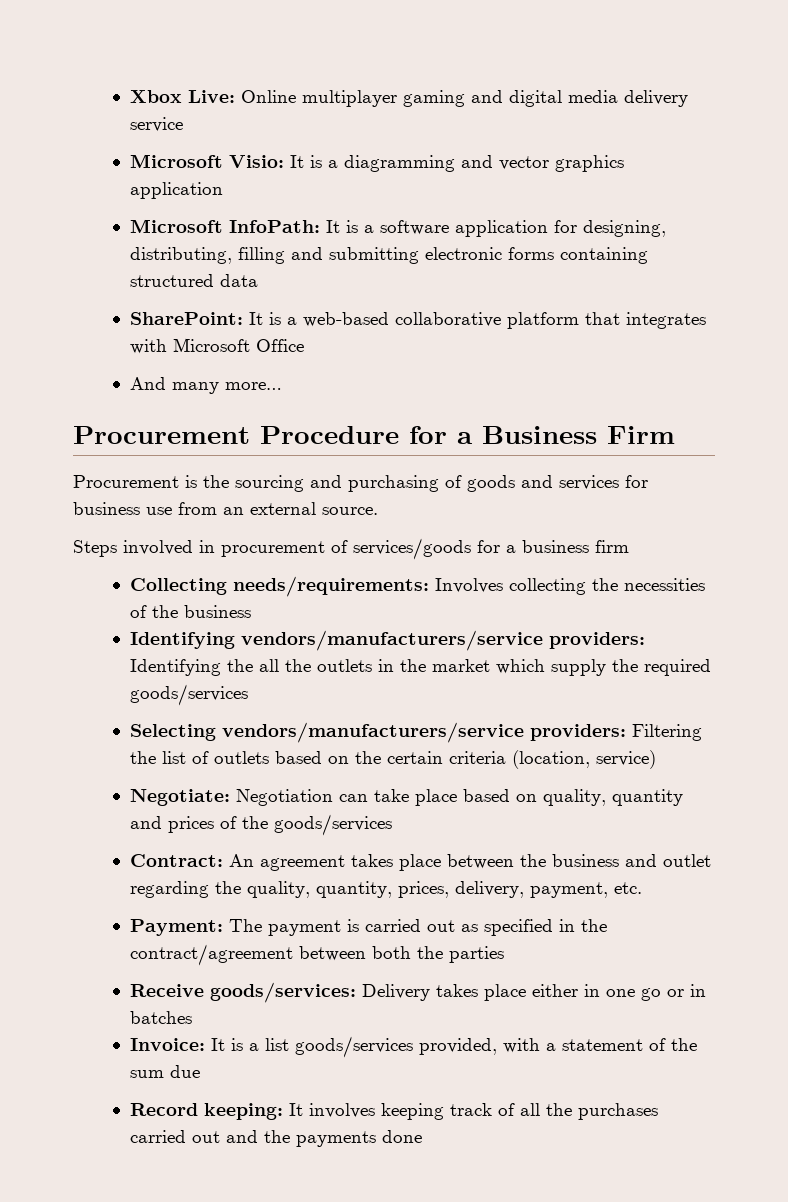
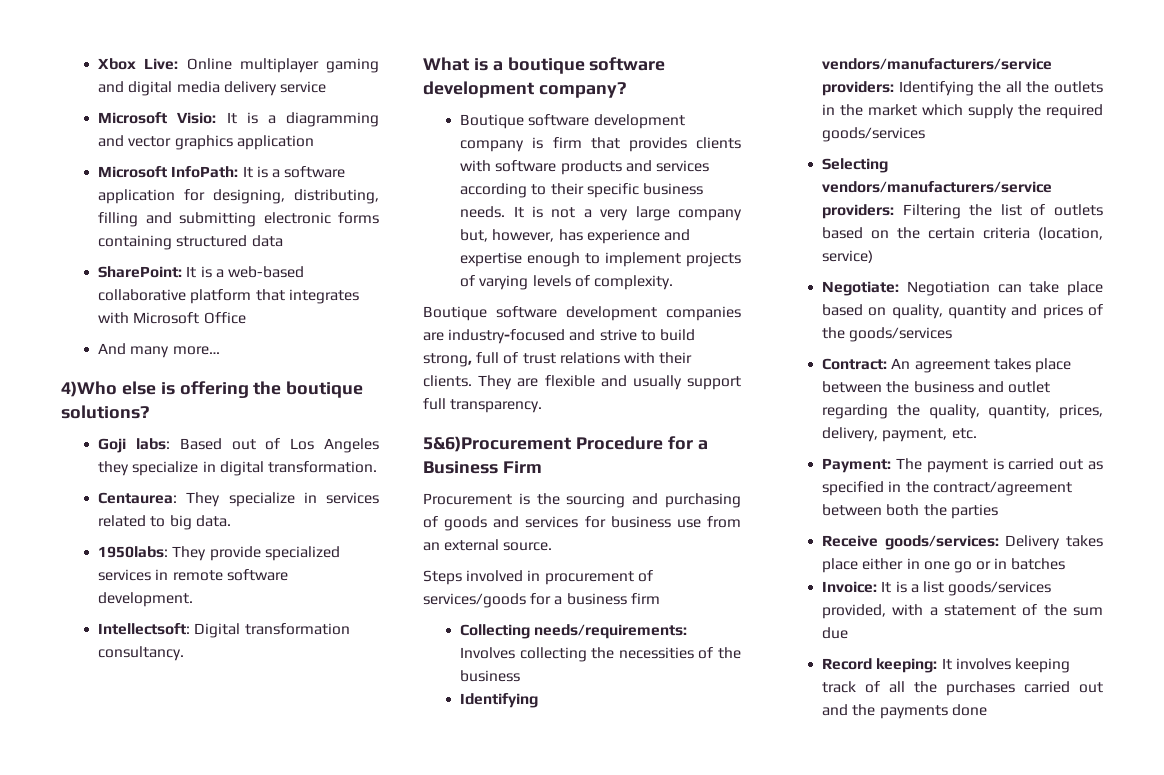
- Procurement Procedure for a Business Firm
+ 4)Who else is offering the boutique solutions?
+ Goji labs: Based out of Los Angeles they specialize in digital transformation.
+ Centaurea: They specialize in services related to big data.
+ 1950labs: They provide specialized services in remote software development.
+ Intellectsoft: Digital transformation consultancy.
+ What is a boutique software development company?
+ Boutique software development company is firm that provides clients with software products and services according to their specific business needs. It is not a very large company but, however, has experience and expertise enough to implement projects of varying levels of complexity.
+ Boutique software development companies are industry-focused and strive to build strong, full of trust relations with their clients. They are flexible and usually support full transparency.
+ 5&6)Procurement Procedure for a Business Firm

